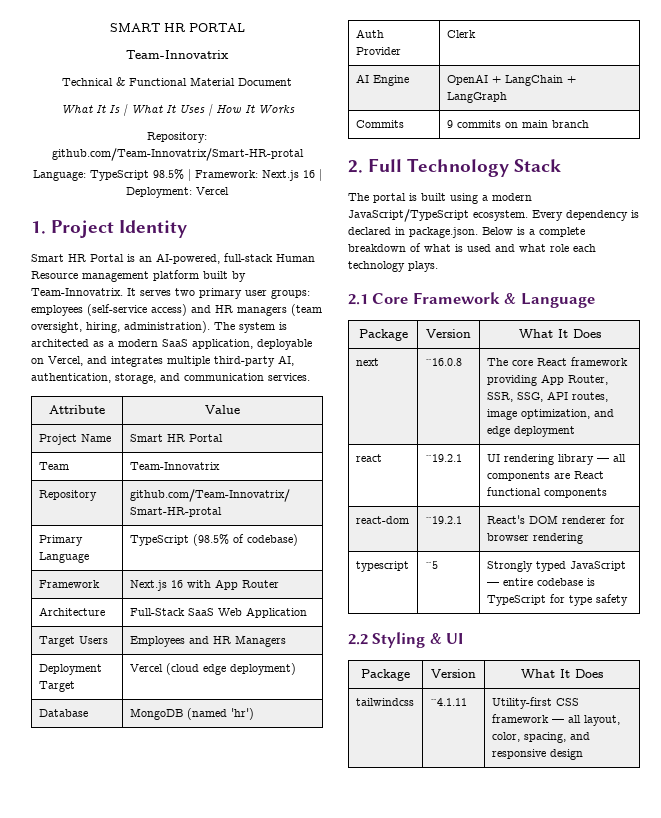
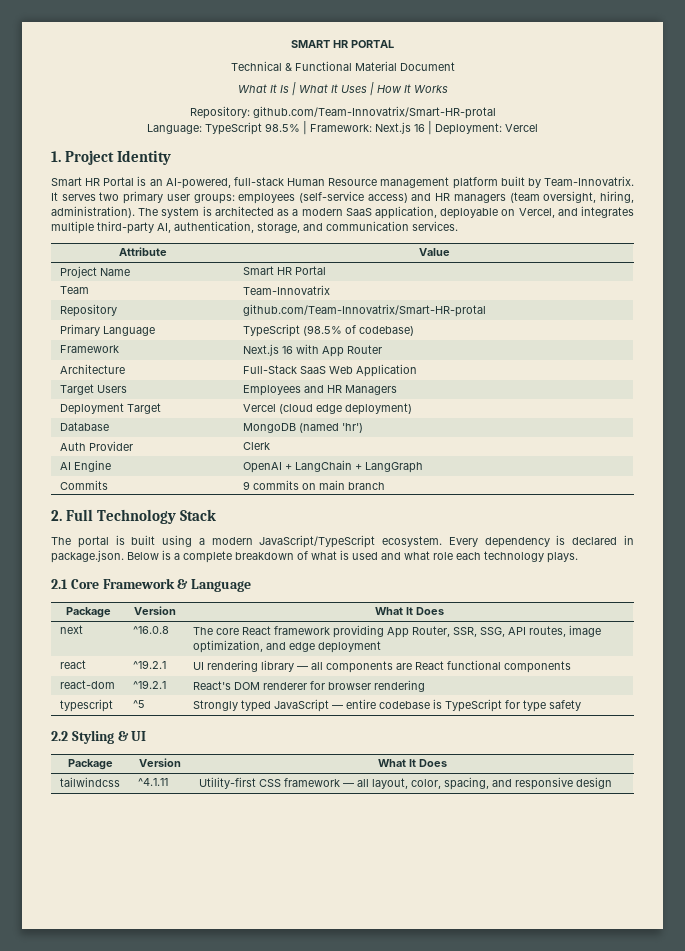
  SMART HR PORTAL
- Team-Innovatrix

